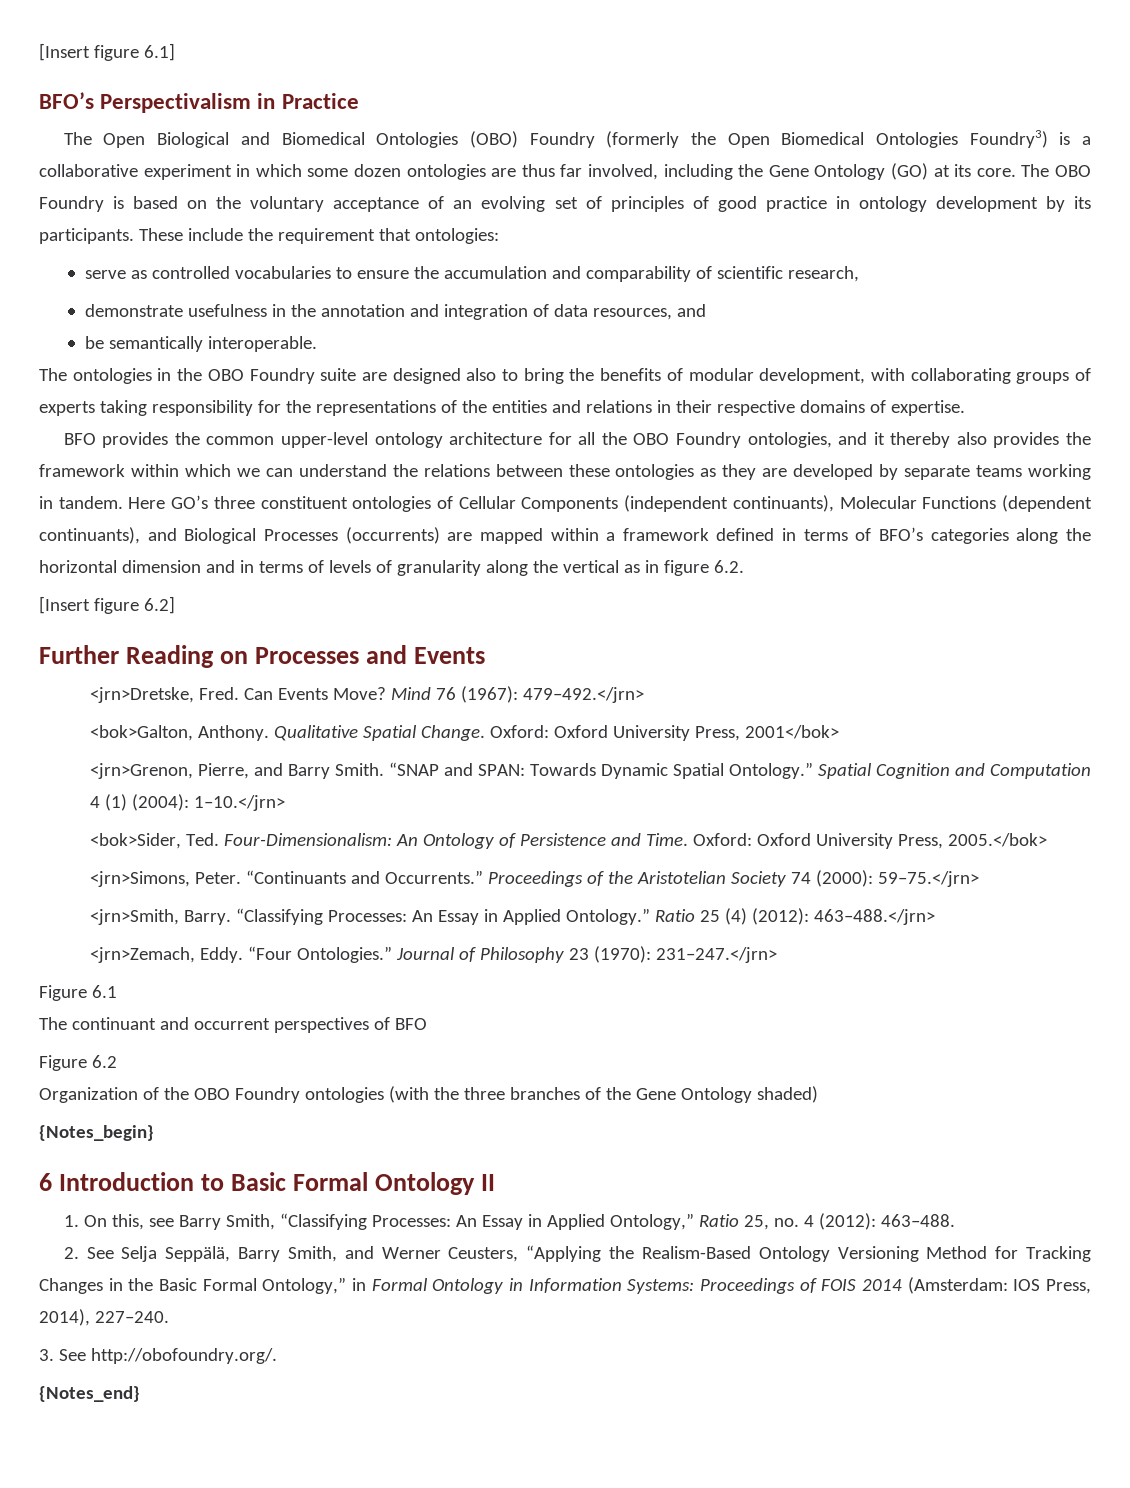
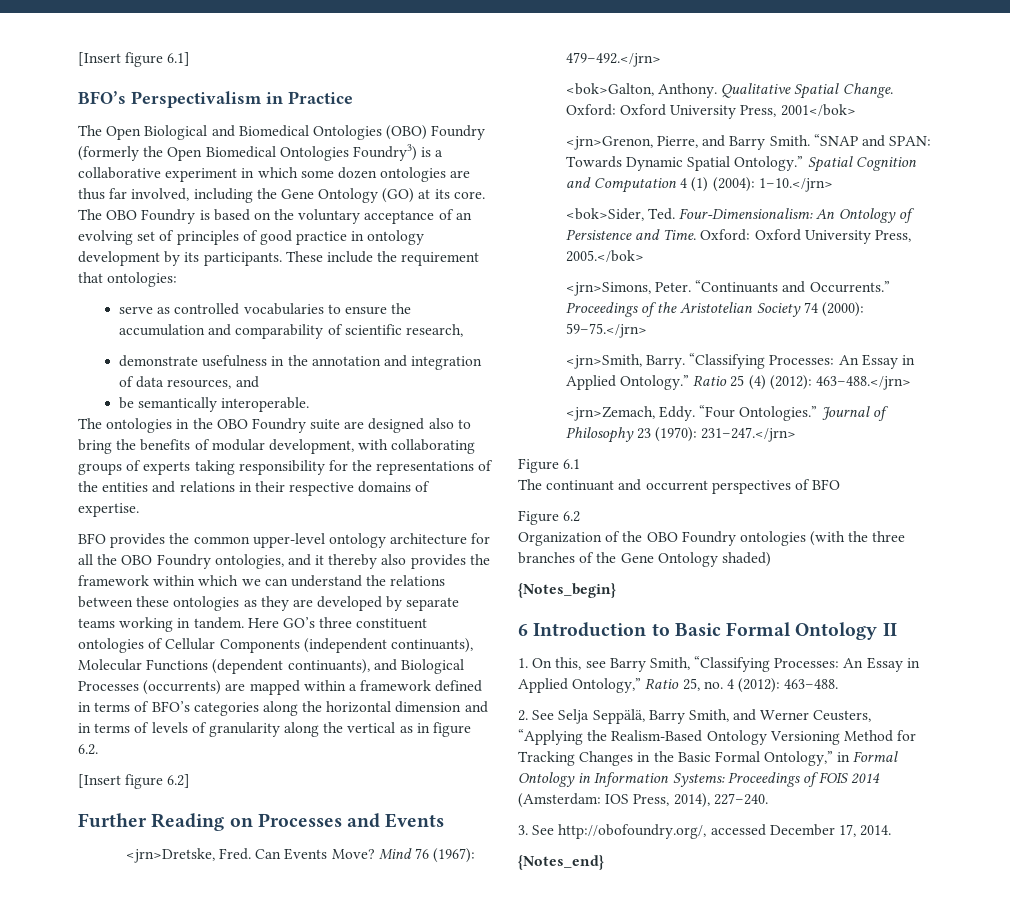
- 3. See http://obofoundry.org/.
+ 3. See http://obofoundry.org/, accessed December 17, 2014.

